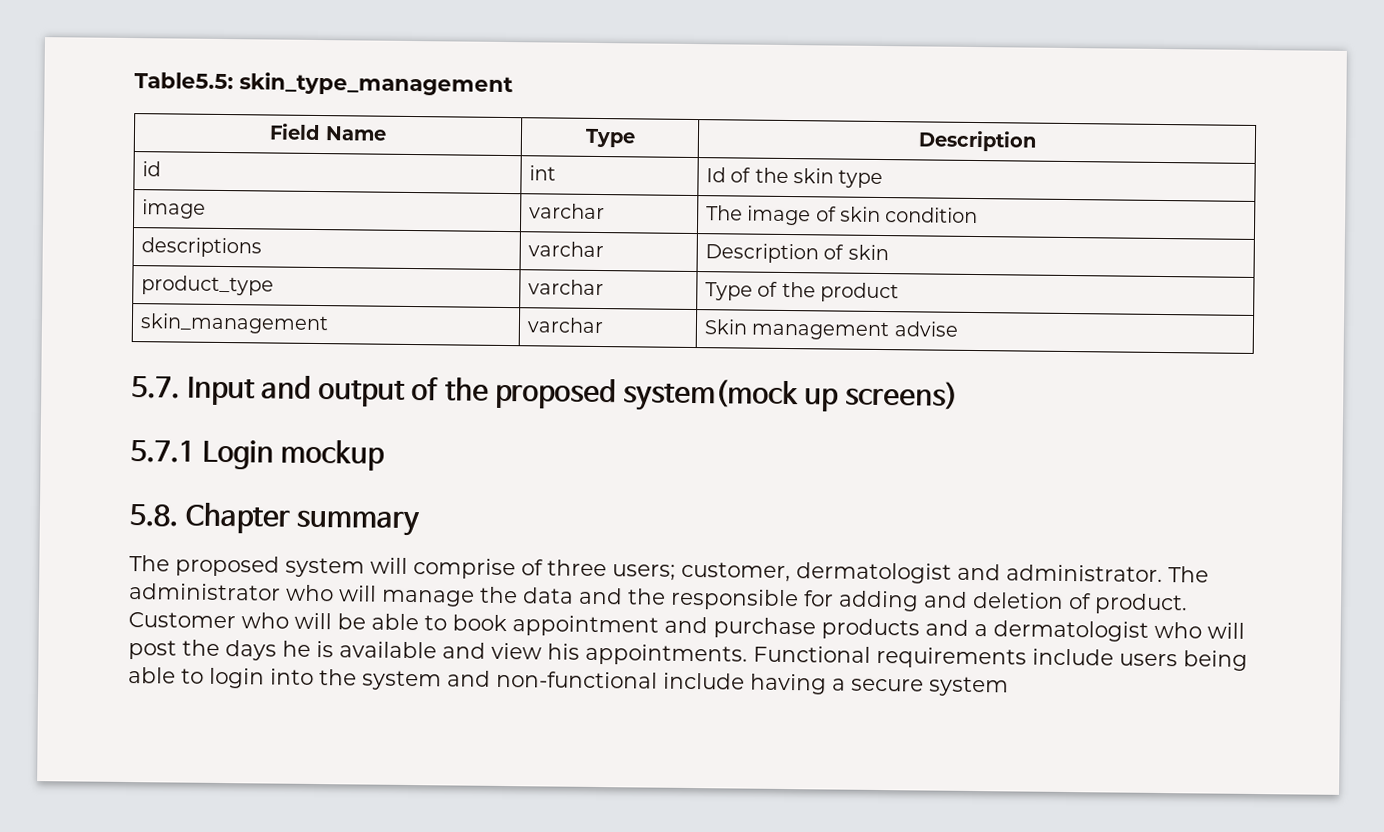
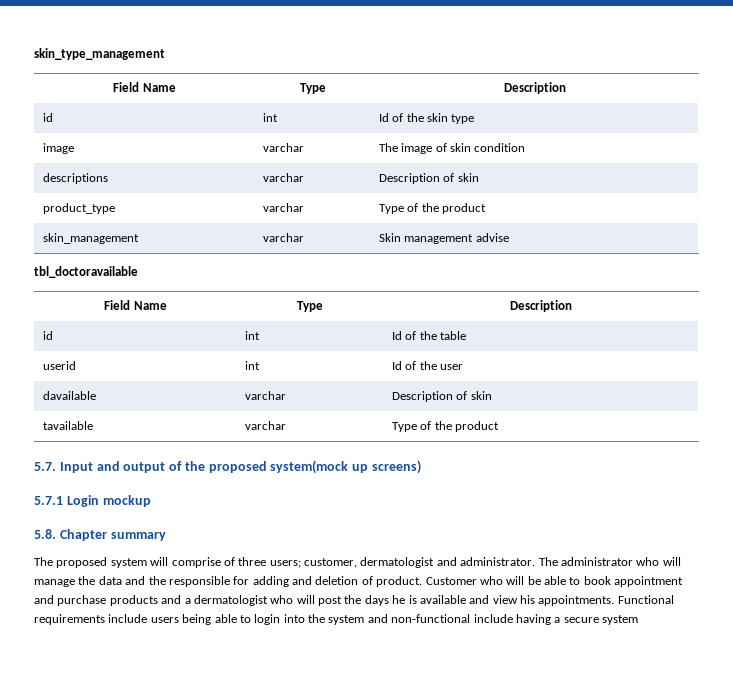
- Table5.5: skin_type_management
+ skin_type_management
+ tbl_doctoravailable
+ Field Name | Type | Description
+ id | int | Id of the table
+ userid | int | Id of the user
+ davailable | varchar | Description of skin
+ tavailable | varchar | Type of the product

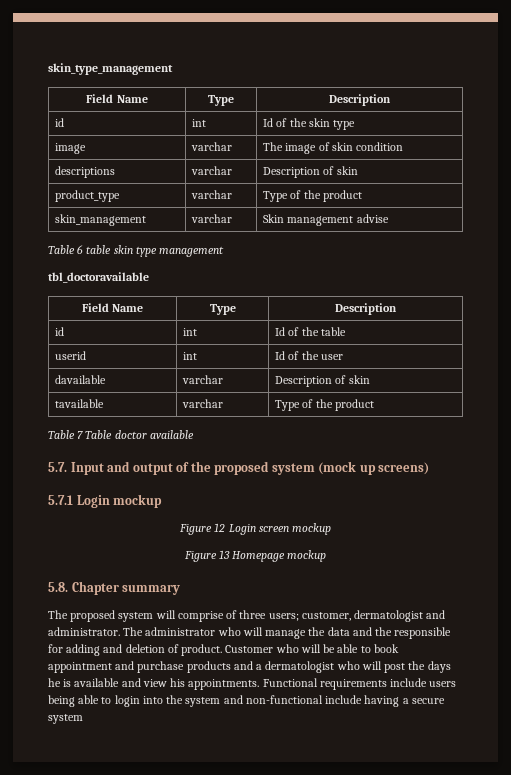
+ Table 6 table skin type management
+ Table 7 Table doctor available
- 5.7. Input and output of the proposed system(mock up screens)
+ 5.7. Input and output of the proposed system (mock up screens)
+ Figure 12 Login screen mockup
+ Figure 13 Homepage mockup

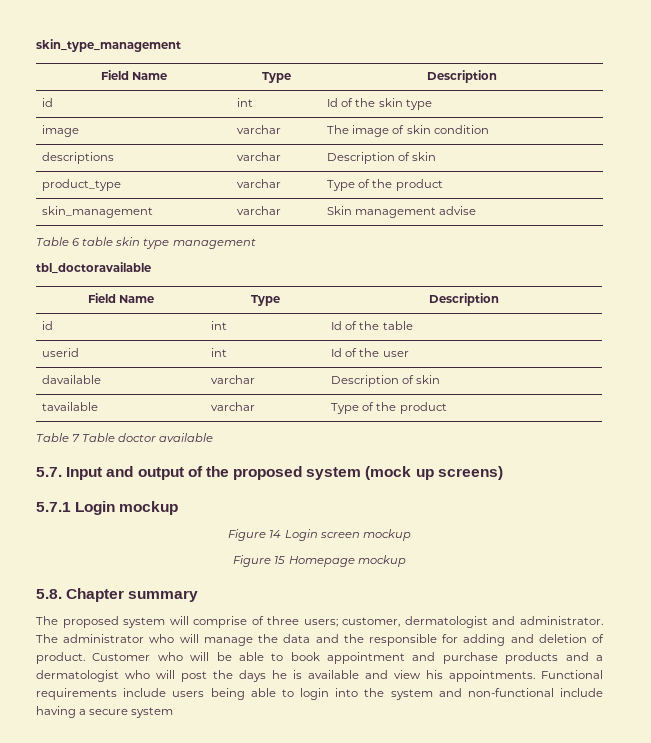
- Figure 12 Login screen mockup
+ Figure 14 Login screen mockup
- Figure 13 Homepage mockup
+ Figure 15 Homepage mockup

